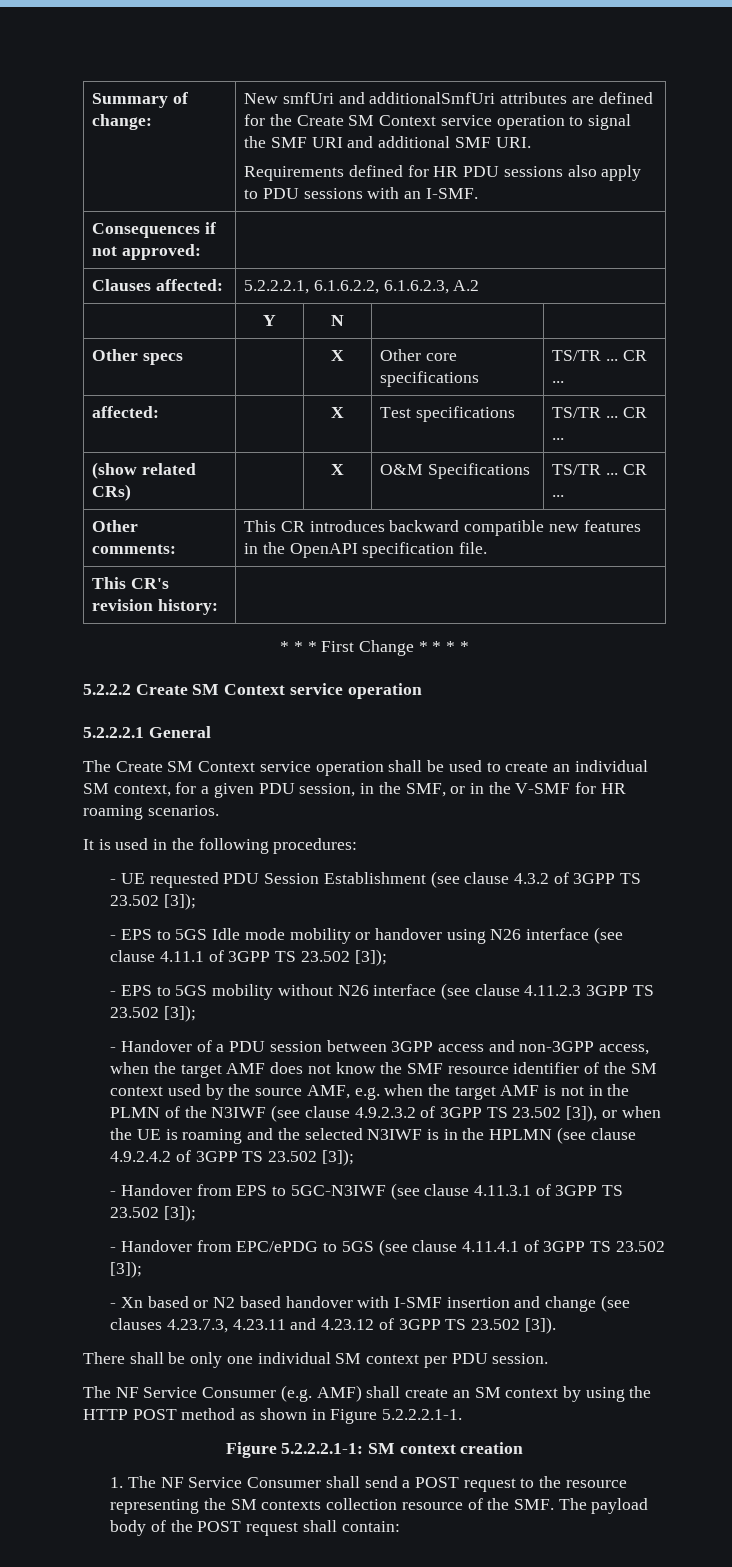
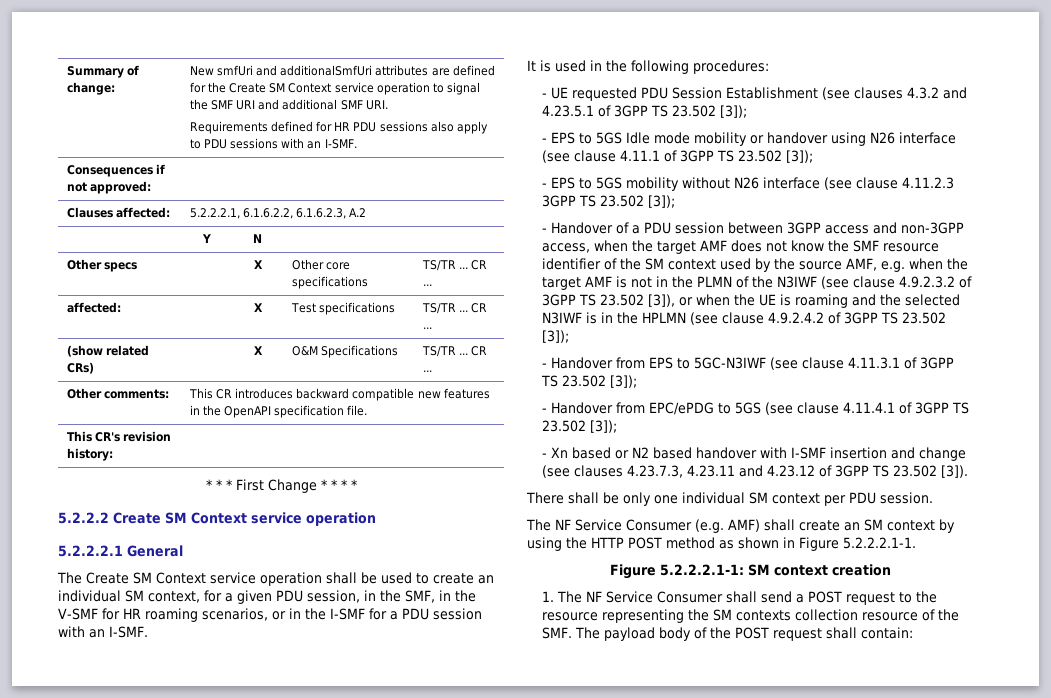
- The Create SM Context service operation shall be used to create an individual SM context, for a given PDU session, in the SMF, or in the V-SMF for HR roaming scenarios.
+ The Create SM Context service operation shall be used to create an individual SM context, for a given PDU session, in the SMF, in the V-SMF for HR roaming scenarios, or in the I-SMF for a PDU session with an I-SMF.
- - UE requested PDU Session Establishment (see clause 4.3.2 of 3GPP TS 23.502 [3]);
+ - UE requested PDU Session Establishment (see clauses 4.3.2 and 4.23.5.1 of 3GPP TS 23.502 [3]);

